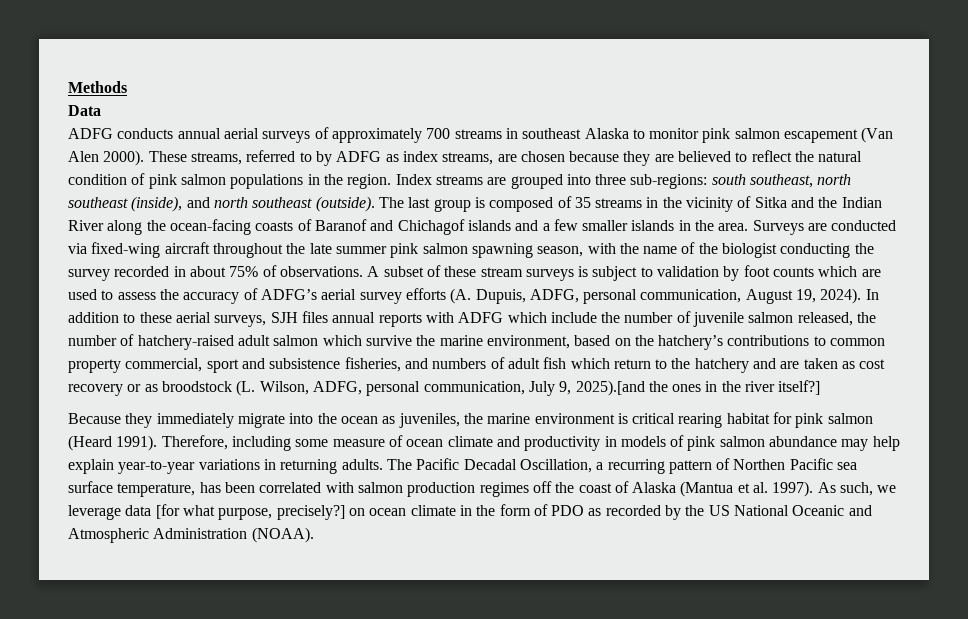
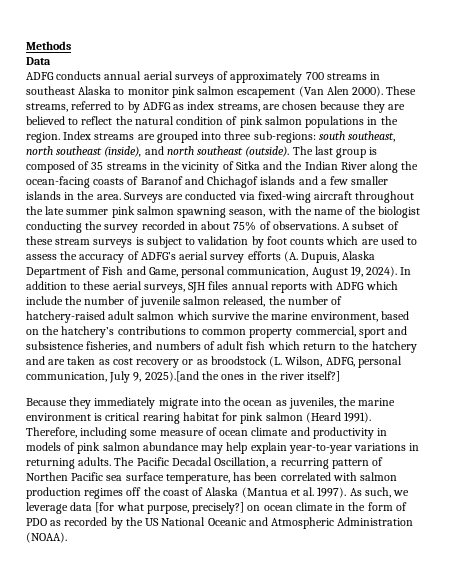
- A subset of these stream surveys is subject to validation by foot counts which are used to assess the accuracy of ADFG’s aerial survey efforts (A. Dupuis, ADFG, personal communication, August 19, 2024).
+ A subset of these stream surveys is subject to validation by foot counts which are used to assess the accuracy of ADFG’s aerial survey efforts (A. Dupuis, Alaska Department of Fish and Game, personal communication, August 19, 2024).

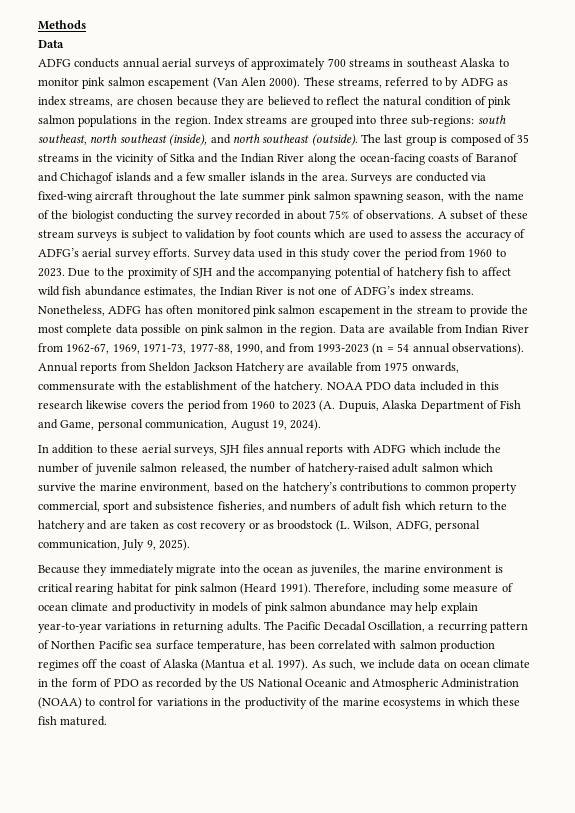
- A subset of these stream surveys is subject to validation by foot counts which are used to assess the accuracy of ADFG’s aerial survey efforts (A. Dupuis, Alaska Department of Fish and Game, personal communication, August 19, 2024). In addition to these aerial surveys, SJH files annual reports with ADFG which include the number of juvenile salmon released, the number of hatchery-raised adult salmon which survive the marine environment, based on the hatchery’s contributions to common property commercial, sport and subsistence fisheries, and numbers of adult fish which return to the hatchery and are taken as cost recovery or as broodstock (L. Wilson, ADFG, personal communication, July 9, 2025).[and the ones in the river itself?]
+ A subset of these stream surveys is subject to validation by foot counts which are used to assess the accuracy of ADFG’s aerial survey efforts. Survey data used in this study cover the period from 1960 to 2023. Due to the proximity of SJH and the accompanying potential of hatchery fish to affect wild fish abundance estimates, the Indian River is not one of ADFG’s index streams. Nonetheless, ADFG has often monitored pink salmon escapement in the stream to provide the most complete data possible on pink salmon in the region. Data are available from Indian River from 1962-67, 1969, 1971-73, 1977-88, 1990, and from 1993-2023 (n = 54 annual observations). Annual reports from Sheldon Jackson Hatchery are available from 1975 onwards, commensurate with the establishment of the hatchery. NOAA PDO data included in this research likewise covers the period from 1960 to 2023 (A. Dupuis, Alaska Department of Fish and Game, personal communication, August 19, 2024).
+ In addition to these aerial surveys, SJH files annual reports with ADFG which include the number of juvenile salmon released, the number of hatchery-raised adult salmon which survive the marine environment, based on the hatchery’s contributions to common property commercial, sport and subsistence fisheries, and numbers of adult fish which return to the hatchery and are taken as cost recovery or as broodstock (L. Wilson, ADFG, personal communication, July 9, 2025).
- As such, we leverage data [for what purpose, precisely?] on ocean climate in the form of PDO as recorded by the US National Oceanic and Atmospheric Administration (NOAA).
+ As such, we include data on ocean climate in the form of PDO as recorded by the US National Oceanic and Atmospheric Administration (NOAA) to control for variations in the productivity of the marine ecosystems in which these fish matured.

